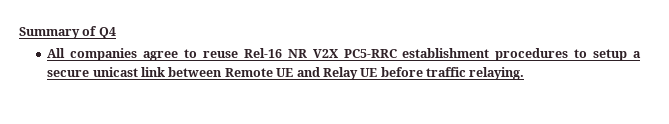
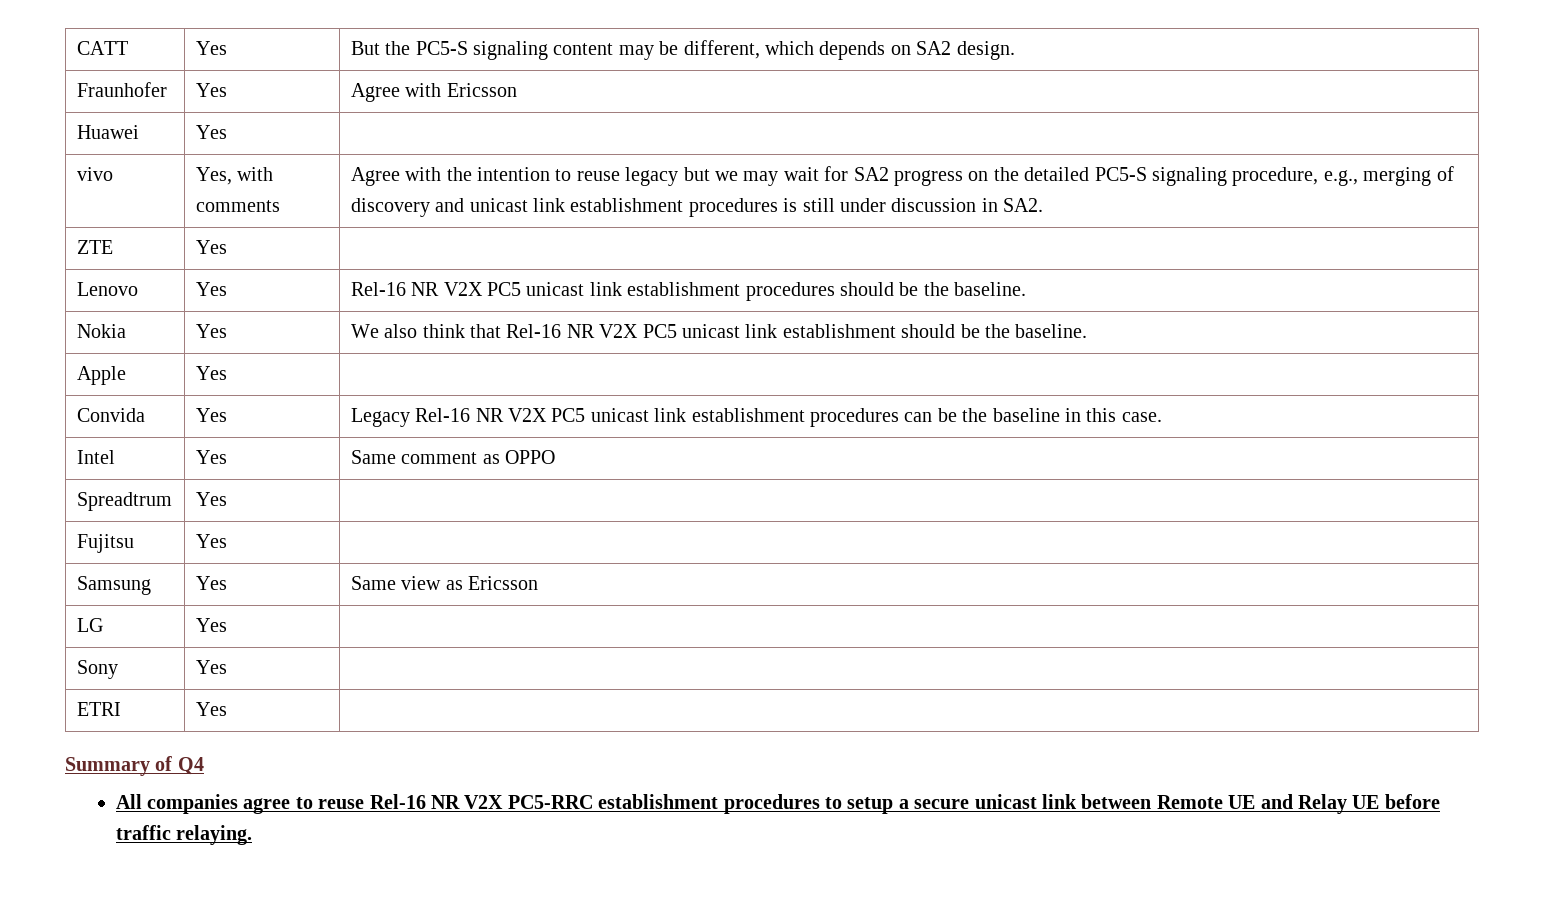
+ CATT | Yes | But the PC5-S signaling content may be different, which depends on SA2 design.
+ Fraunhofer | Yes | Agree with Ericsson
+ Huawei | Yes |
+ vivo | Yes, with comments | Agree with the intention to reuse legacy but we may wait for SA2 progress on the detailed PC5-S signaling procedure, e.g., merging of discovery and unicast link establishment procedures is still under discussion in SA2.
+ ZTE | Yes |
+ Lenovo | Yes | Rel-16 NR V2X PC5 unicast link establishment procedures should be the baseline.
+ Nokia | Yes | We also think that Rel-16 NR V2X PC5 unicast link establishment should be the baseline.
+ Apple | Yes |
+ Convida | Yes | Legacy Rel-16 NR V2X PC5 unicast link establishment procedures can be the baseline in this case.
+ Intel | Yes | Same comment as OPPO
+ Spreadtrum | Yes |
+ Fujitsu | Yes |
+ Samsung | Yes | Same view as Ericsson
+ LG | Yes |
+ Sony | Yes |
+ ETRI | Yes |

